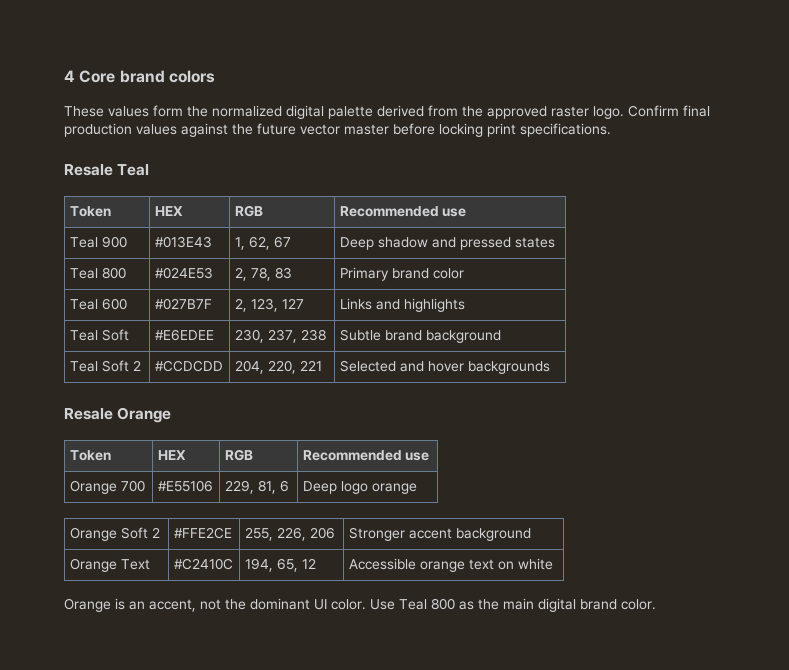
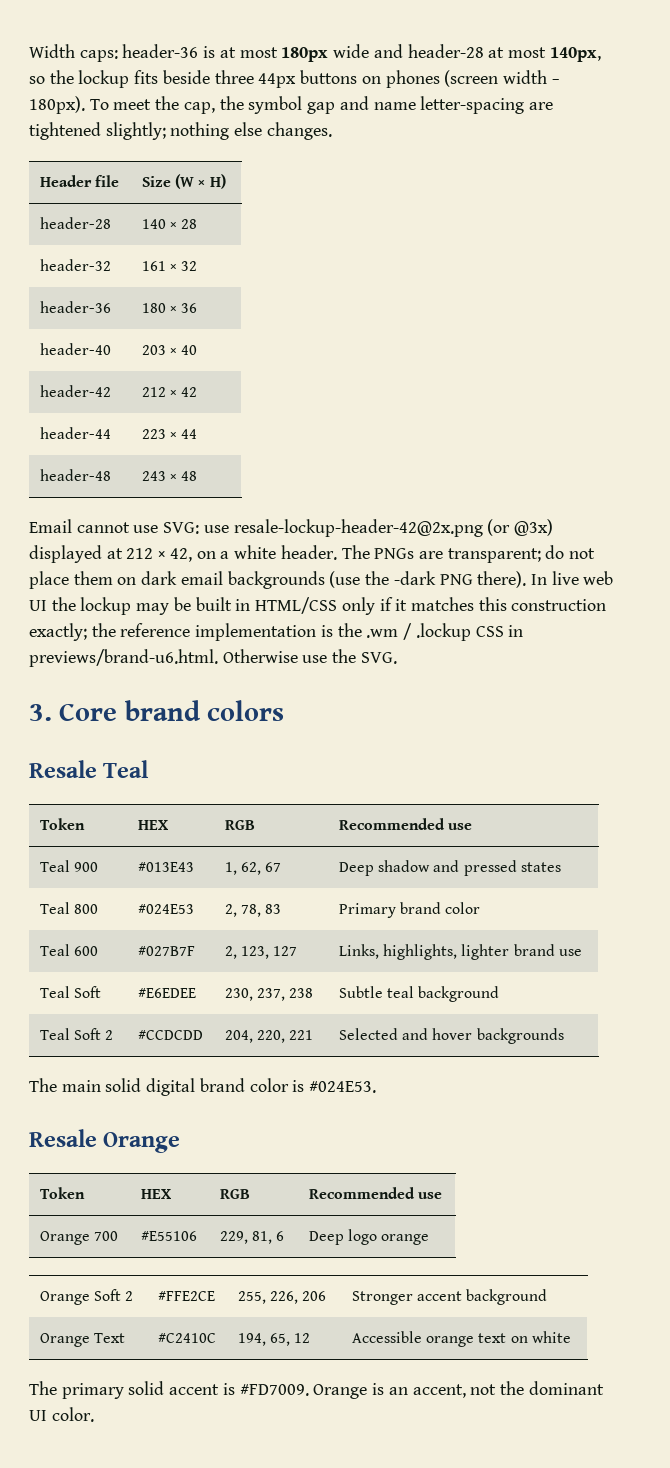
- 4 Core brand colors
- These values form the normalized digital palette derived from the approved raster logo. Confirm final production values against the future vector master before locking print specifications.
+ Width caps: header-36 is at most 180px wide and header-28 at most 140px, so the lockup fits beside three 44px buttons on phones (screen width − 180px). To meet the cap, the symbol gap and name letter-spacing are tightened slightly; nothing else changes.
+ Header file | Size (W × H)
+ header-28 | 140 × 28
+ header-32 | 161 × 32
+ header-36 | 180 × 36
+ header-40 | 203 × 40
+ header-42 | 212 × 42
+ header-44 | 223 × 44
+ header-48 | 243 × 48
+ Email cannot use SVG: use resale-lockup-header-42@2x.png (or @3x) displayed at 212 × 42, on a white header. The PNGs are transparent; do not place them on dark email backgrounds (use the -dark PNG there). In live web UI the lockup may be built in HTML/CSS only if it matches this construction exactly; the reference implementation is the .wm / .lockup CSS in previews/brand-u6.html. Otherwise use the SVG.
+ 3. Core brand colors
- Teal 600 | #027B7F | 2, 123, 127 | Links and highlights
+ Teal 600 | #027B7F | 2, 123, 127 | Links, highlights, lighter brand use
- Teal Soft | #E6EDEE | 230, 237, 238 | Subtle brand background
+ Teal Soft | #E6EDEE | 230, 237, 238 | Subtle teal background
+ The main solid digital brand color is #024E53.
+ The primary solid accent is #FD7009.
- Use Teal 800 as the main digital brand color.

